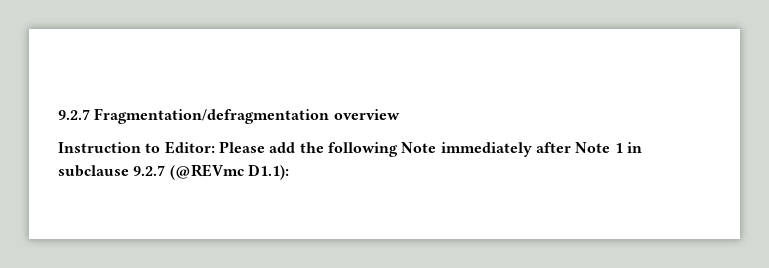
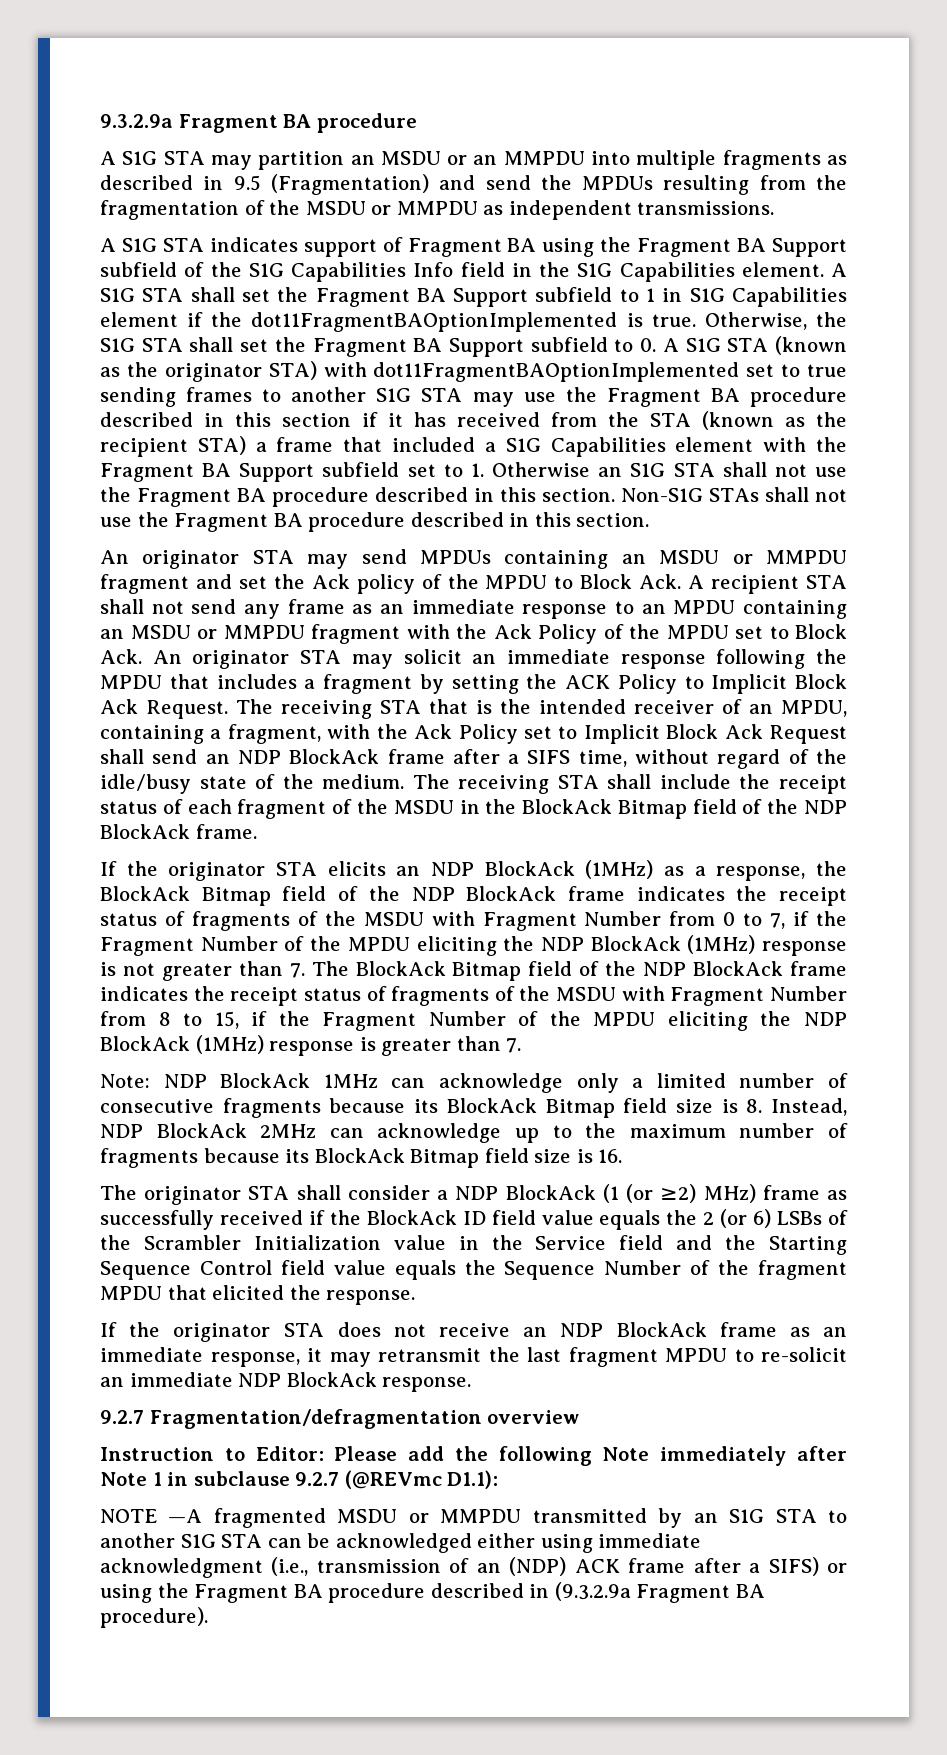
+ 9.3.2.9a Fragment BA procedure
+ A S1G STA may partition an MSDU or an MMPDU into multiple fragments as described in 9.5 (Fragmentation) and send the MPDUs resulting from the fragmentation of the MSDU or MMPDU as independent transmissions.
+ A S1G STA indicates support of Fragment BA using the Fragment BA Support subfield of the S1G Capabilities Info field in the S1G Capabilities element. A S1G STA shall set the Fragment BA Support subfield to 1 in S1G Capabilities element if the dot11FragmentBAOptionImplemented is true. Otherwise, the S1G STA shall set the Fragment BA Support subfield to 0. A S1G STA (known as the originator STA) with dot11FragmentBAOptionImplemented set to true sending frames to another S1G STA may use the Fragment BA procedure described in this section if it has received from the STA (known as the recipient STA) a frame that included a S1G Capabilities element with the Fragment BA Support subfield set to 1. Otherwise an S1G STA shall not use the Fragment BA procedure described in this section. Non-S1G STAs shall not use the Fragment BA procedure described in this section.
+ An originator STA may send MPDUs containing an MSDU or MMPDU fragment and set the Ack policy of the MPDU to Block Ack. A recipient STA shall not send any frame as an immediate response to an MPDU containing an MSDU or MMPDU fragment with the Ack Policy of the MPDU set to Block Ack. An originator STA may solicit an immediate response following the MPDU that includes a fragment by setting the ACK Policy to Implicit Block Ack Request. The receiving STA that is the intended receiver of an MPDU, containing a fragment, with the Ack Policy set to Implicit Block Ack Request shall send an NDP BlockAck frame after a SIFS time, without regard of the idle/busy state of the medium. The receiving STA shall include the receipt status of each fragment of the MSDU in the BlockAck Bitmap field of the NDP BlockAck frame.
+ If the originator STA elicits an NDP BlockAck (1MHz) as a response, the BlockAck Bitmap field of the NDP BlockAck frame indicates the receipt status of fragments of the MSDU with Fragment Number from 0 to 7, if the Fragment Number of the MPDU eliciting the NDP BlockAck (1MHz) response is not greater than 7. The BlockAck Bitmap field of the NDP BlockAck frame indicates the receipt status of fragments of the MSDU with Fragment Number from 8 to 15, if the Fragment Number of the MPDU eliciting the NDP BlockAck (1MHz) response is greater than 7.
+ Note: NDP BlockAck 1MHz can acknowledge only a limited number of consecutive fragments because its BlockAck Bitmap field size is 8. Instead, NDP BlockAck 2MHz can acknowledge up to the maximum number of fragments because its BlockAck Bitmap field size is 16.
+ The originator STA shall consider a NDP BlockAck (1 (or ≥2) MHz) frame as successfully received if the BlockAck ID field value equals the 2 (or 6) LSBs of the Scrambler Initialization value in the Service field and the Starting Sequence Control field value equals the Sequence Number of the fragment MPDU that elicited the response.
+ If the originator STA does not receive an NDP BlockAck frame as an immediate response, it may retransmit the last fragment MPDU to re-solicit an immediate NDP BlockAck response.
+ NOTE —A fragmented MSDU or MMPDU transmitted by an S1G STA to another S1G STA can be acknowledged either using immediate acknowledgment (i.e., transmission of an (NDP) ACK frame after a SIFS) or using the Fragment BA procedure described in (9.3.2.9a Fragment BA procedure).

